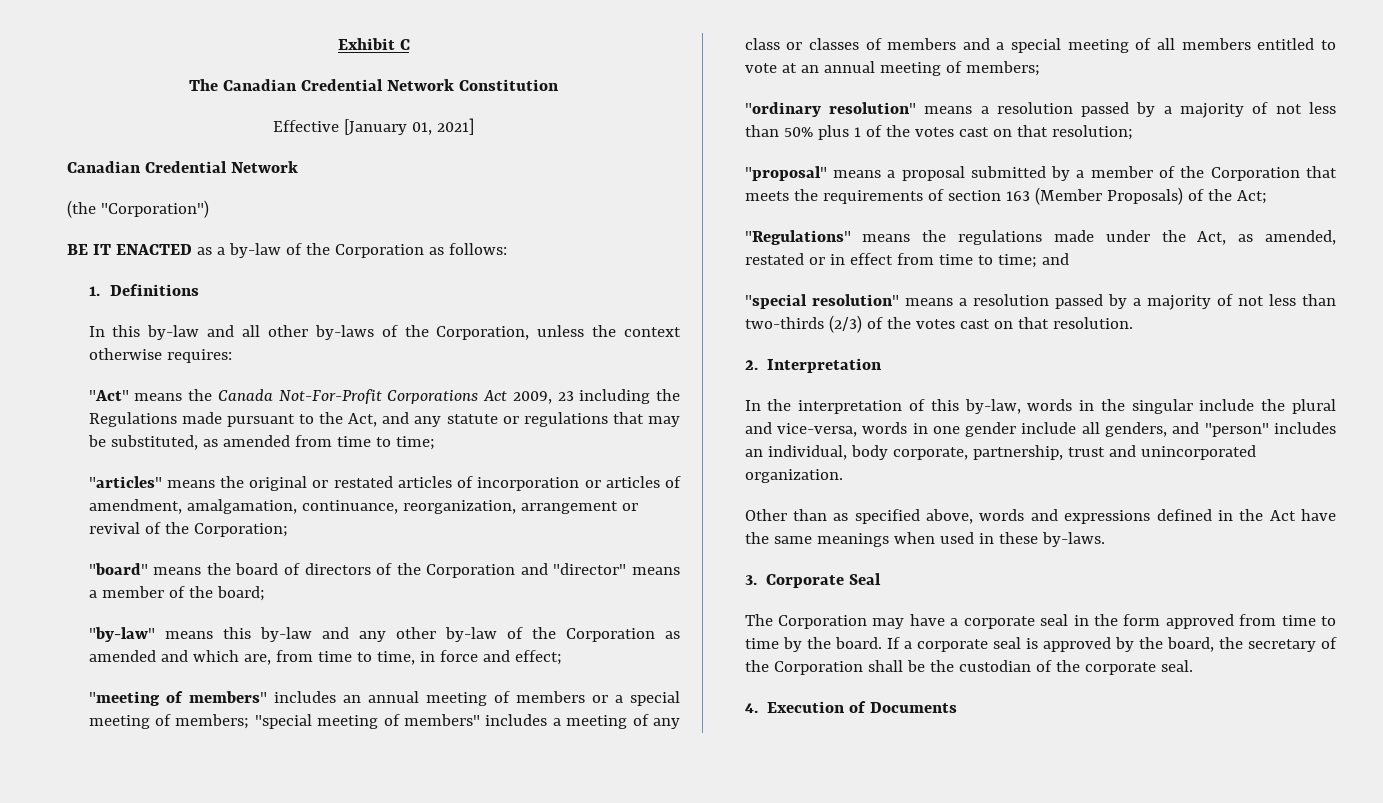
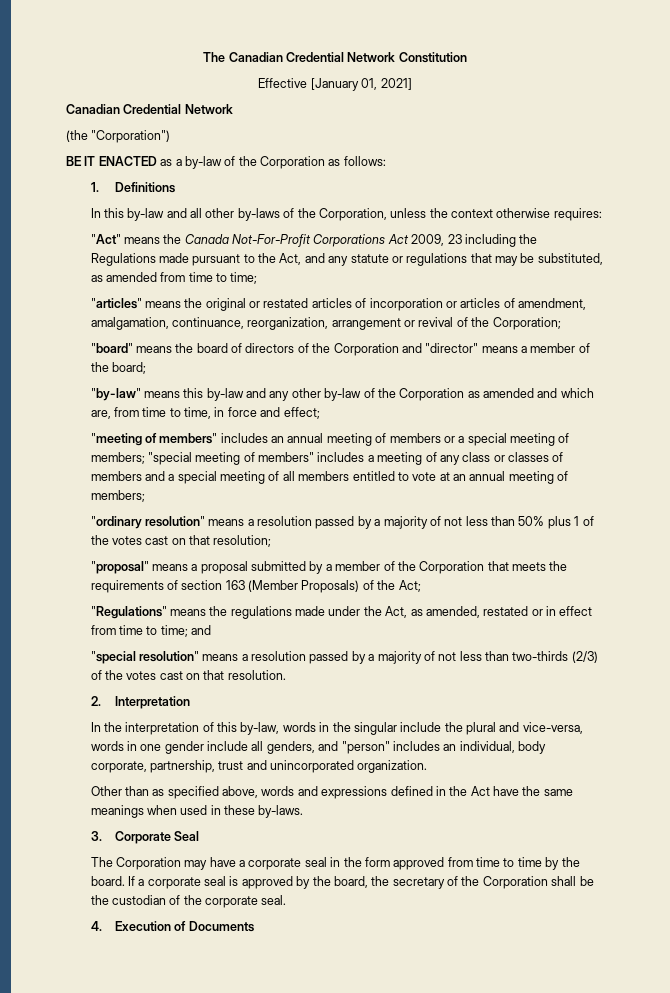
- Exhibit C

